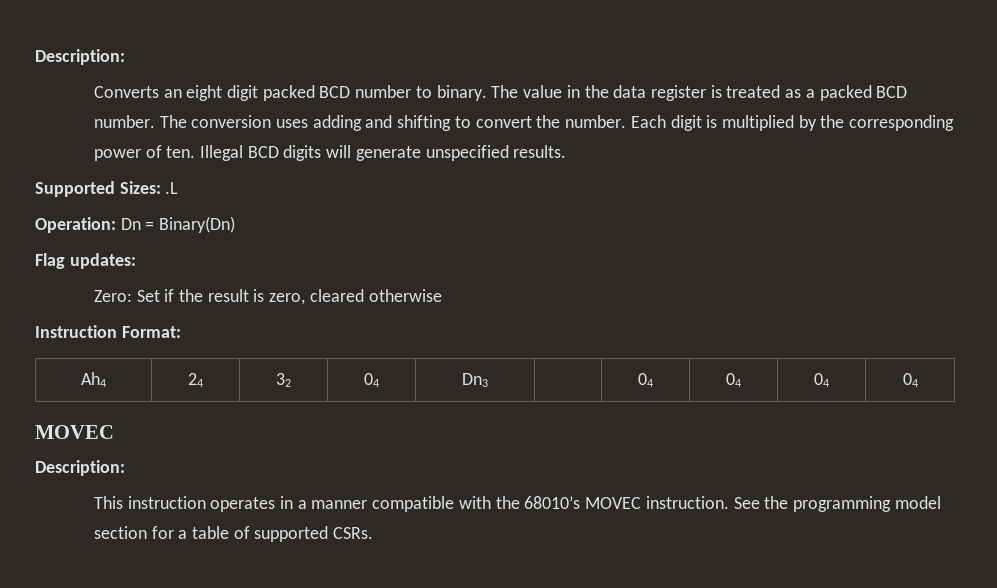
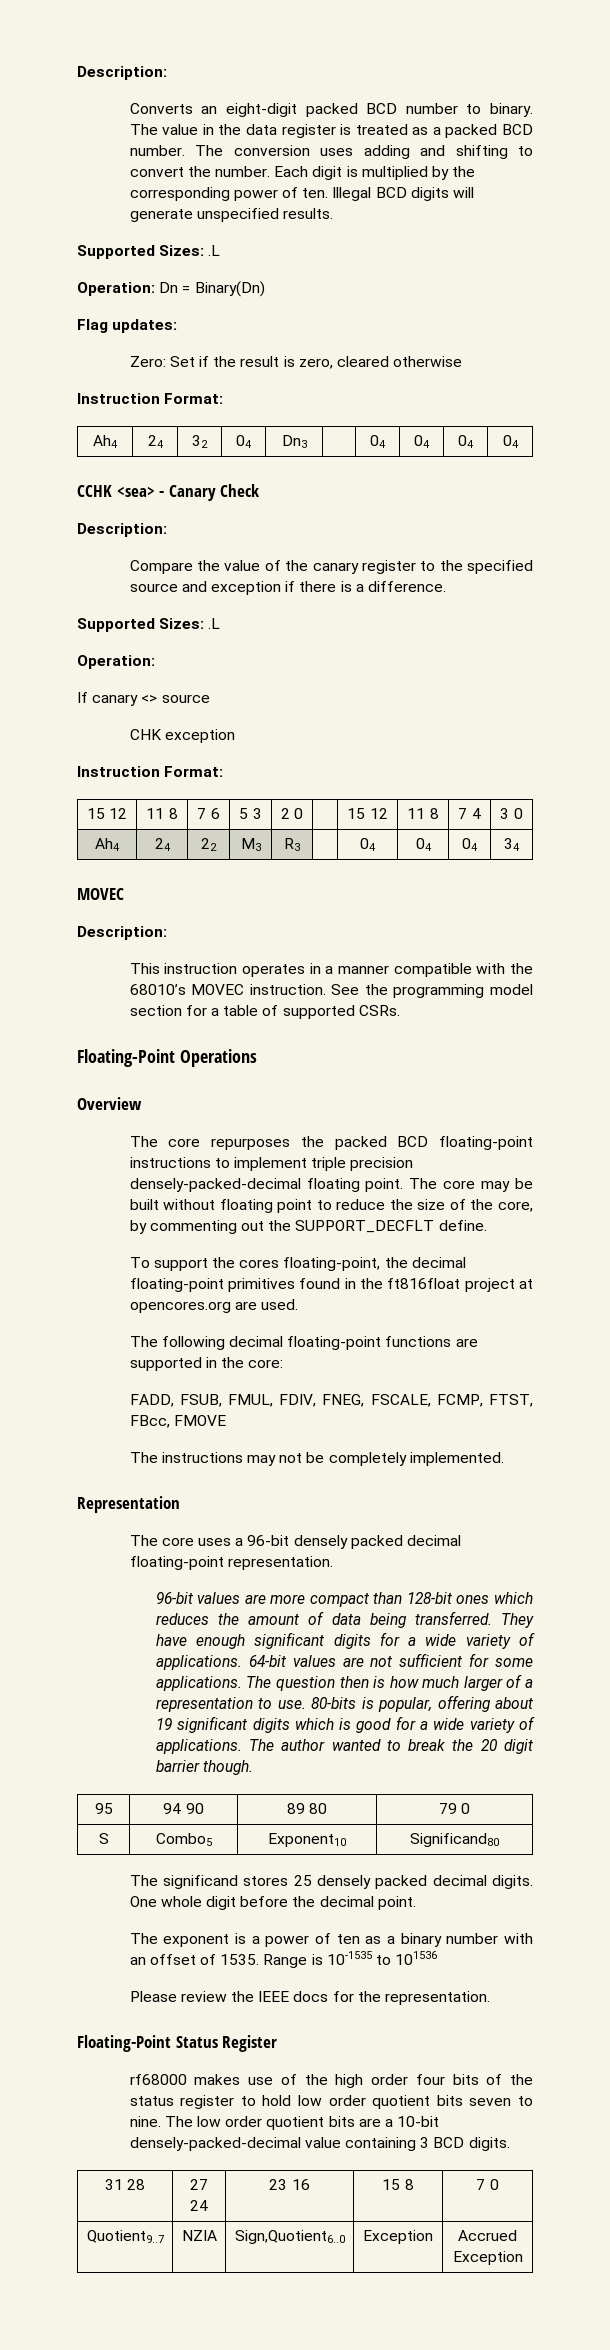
- Converts an eight digit packed BCD number to binary.
+ Converts an eight-digit packed BCD number to binary.
+ CCHK <sea> - Canary Check
+ Description:
+ Compare the value of the canary register to the specified source and exception if there is a difference.
+ Supported Sizes: .L
+ Operation:
+ If canary <> source
+ CHK exception
+ Instruction Format:
+ 15 12 | 11 8 | 7 6 | 5 3 | 2 0 | | 15 12 | 11 8 | 7 4 | 3 0
+ Ah4 | 24 | 22 | M3 | R3 | | 04 | 04 | 04 | 34
+ Floating-Point Operations
+ Overview
+ The core repurposes the packed BCD floating-point instructions to implement triple precision densely-packed-decimal floating point. The core may be built without floating point to reduce the size of the core, by commenting out the SUPPORT_DECFLT define.
+ To support the cores floating-point, the decimal floating-point primitives found in the ft816float project at opencores.org are used.
+ The following decimal floating-point functions are supported in the core:
+ FADD, FSUB, FMUL, FDIV, FNEG, FSCALE, FCMP, FTST, FBcc, FMOVE
+ The instructions may not be completely implemented.
+ Representation
+ The core uses a 96-bit densely packed decimal floating-point representation.
+ 96-bit values are more compact than 128-bit ones which reduces the amount of data being transferred. They have enough significant digits for a wide variety of applications. 64-bit values are not sufficient for some applications. The question then is how much larger of a representation to use. 80-bits is popular, offering about 19 significant digits which is good for a wide variety of applications. The author wanted to break the 20 digit barrier though.
+ 95 | 94 90 | 89 80 | 79 0
+ S | Combo5 | Exponent10 | Significand80
+ The significand stores 25 densely packed decimal digits. One whole digit before the decimal point.
+ The exponent is a power of ten as a binary number with an offset of 1535. Range is 10-1535 to 101536
+ Please review the IEEE docs for the representation.
+ Floating-Point Status Register
+ rf68000 makes use of the high order four bits of the status register to hold low order quotient bits seven to nine. The low order quotient bits are a 10-bit densely-packed-decimal value containing 3 BCD digits.
+ 31 28 | 27 24 | 23 16 | 15 8 | 7 0
+ Quotient9..7 | NZIA | Sign,Quotient6..0 | Exception | Accrued Exception

